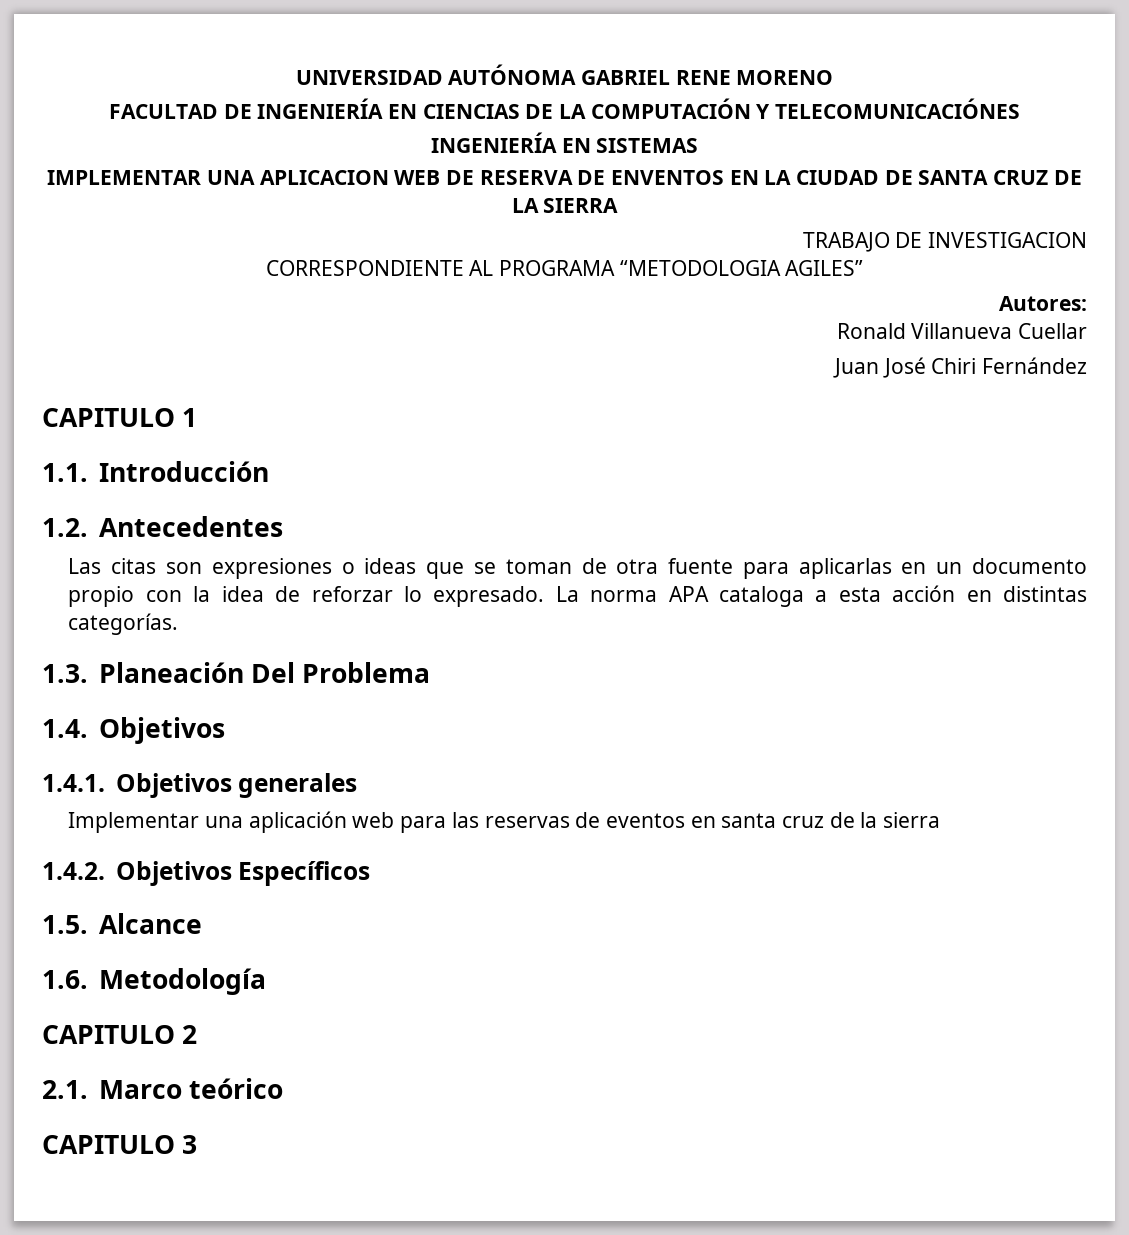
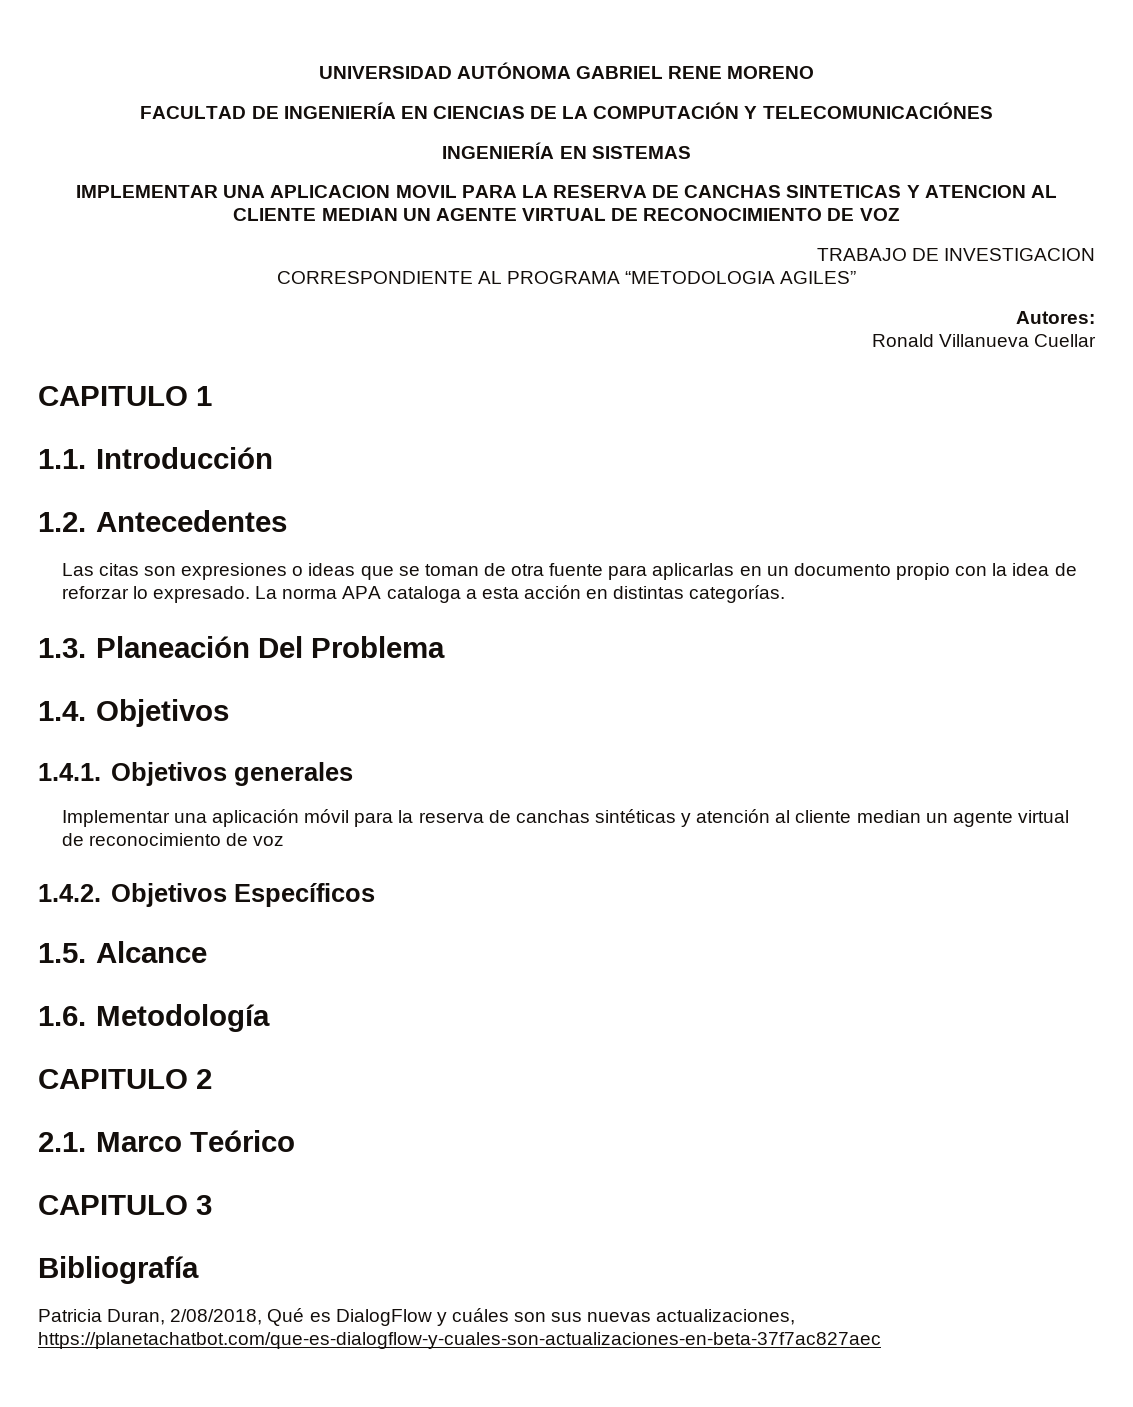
- IMPLEMENTAR UNA APLICACION WEB DE RESERVA DE ENVENTOS EN LA CIUDAD DE SANTA CRUZ DE LA SIERRA
+ IMPLEMENTAR UNA APLICACION MOVIL PARA LA RESERVA DE CANCHAS SINTETICAS Y ATENCION AL CLIENTE MEDIAN UN AGENTE VIRTUAL DE RECONOCIMIENTO DE VOZ
- Juan José Chiri Fernández
- Implementar una aplicación web para las reservas de eventos en santa cruz de la sierra
+ Implementar una aplicación móvil para la reserva de canchas sintéticas y atención al cliente median un agente virtual de reconocimiento de voz
- 2.1. Marco teórico
+ 2.1. Marco Teórico
+ Bibliografía
+ Patricia Duran, 2/08/2018, Qué es DialogFlow y cuáles son sus nuevas actualizaciones, https://planetachatbot.com/que-es-dialogflow-y-cuales-son-actualizaciones-en-beta-37f7ac827aec

